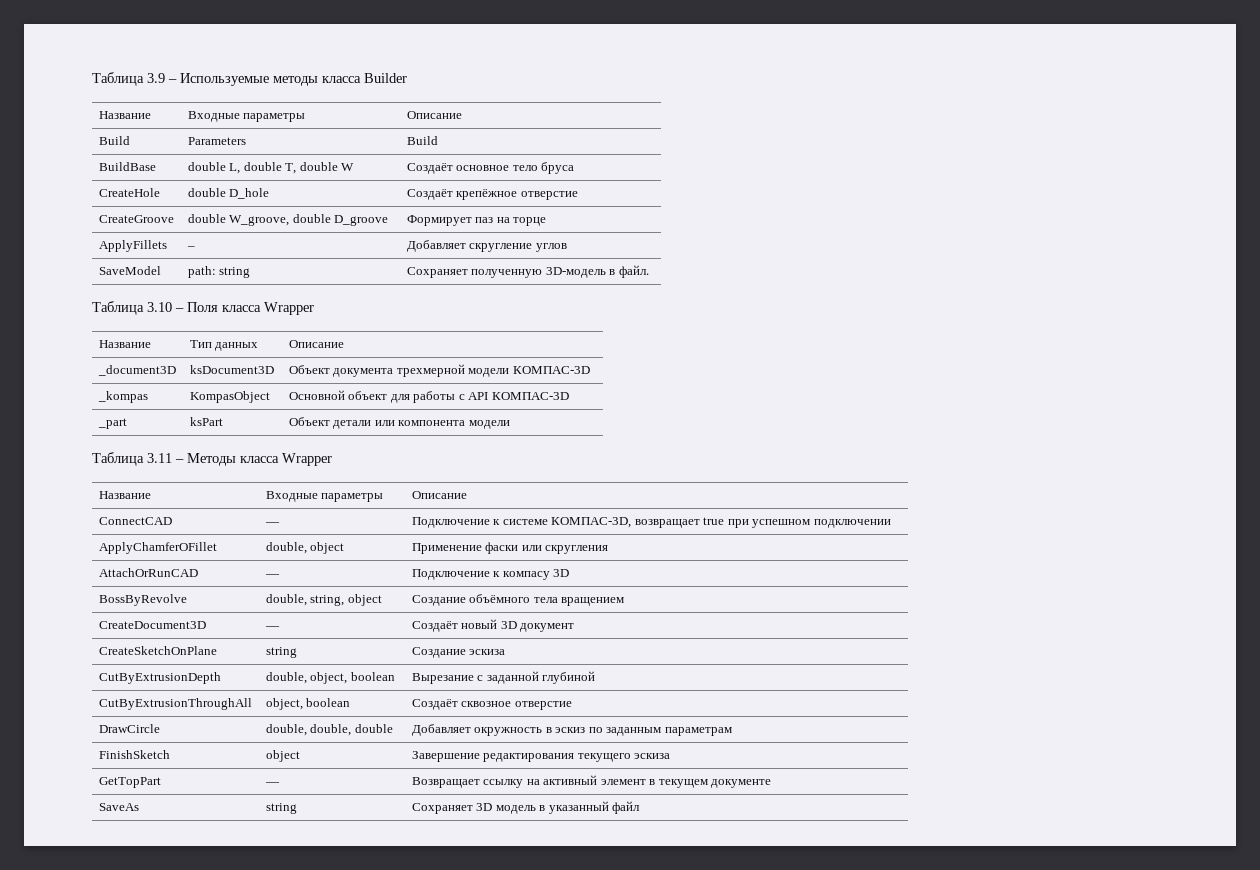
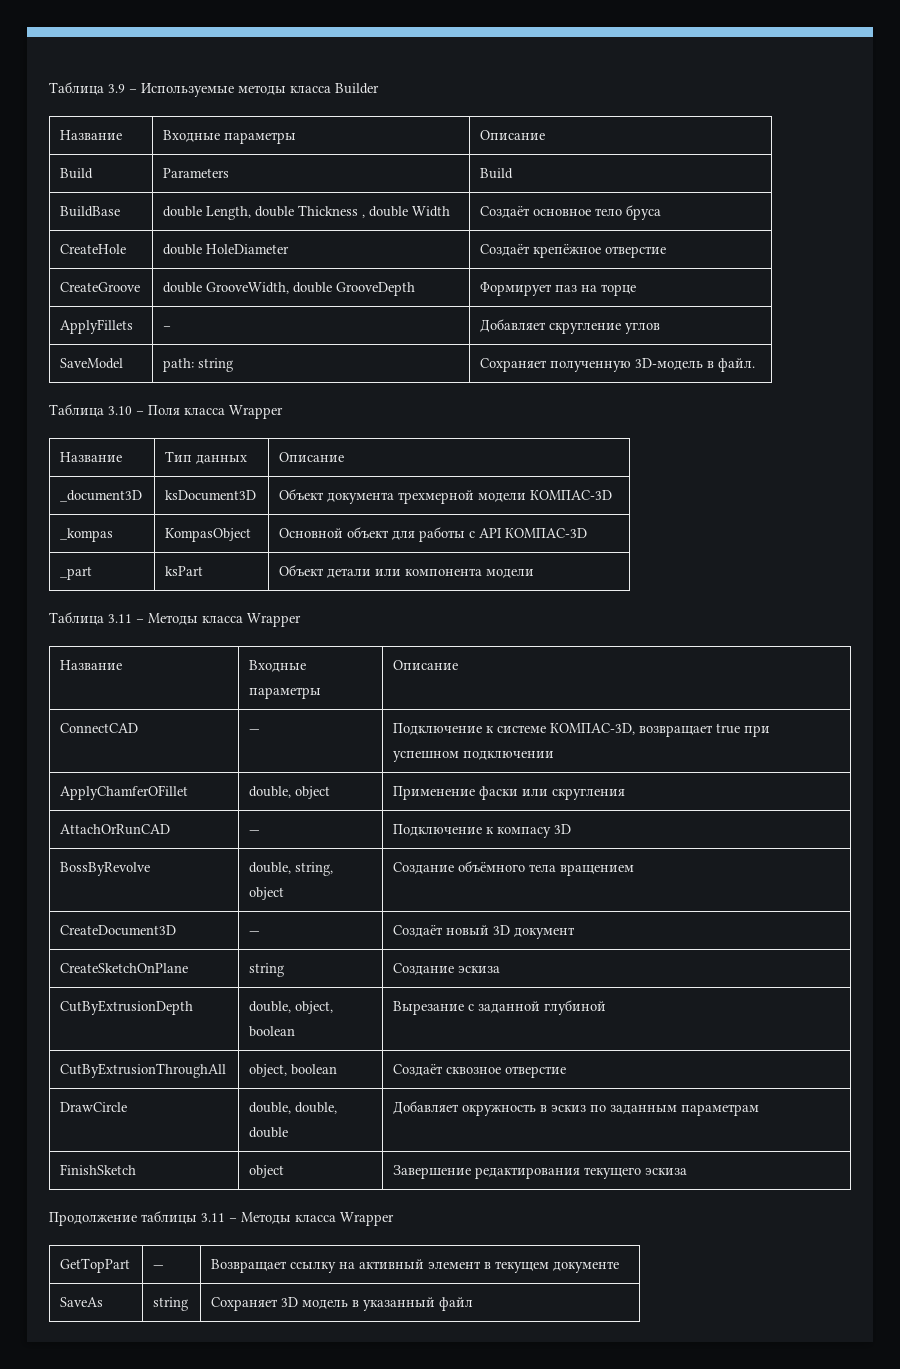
- BuildBase | double L, double T, double W | Создаёт основное тело бруса
+ BuildBase | double Length, double Thickness , double Width | Создаёт основное тело бруса
- CreateHole | double D_hole | Создаёт крепёжное отверстие
+ CreateHole | double HoleDiameter | Создаёт крепёжное отверстие
- CreateGroove | double W_groove, double D_groove | Формирует паз на торце
+ CreateGroove | double GrooveWidth, double GrooveDepth | Формирует паз на торце
+ Продолжение таблицы 3.11 – Методы класса Wrapper

